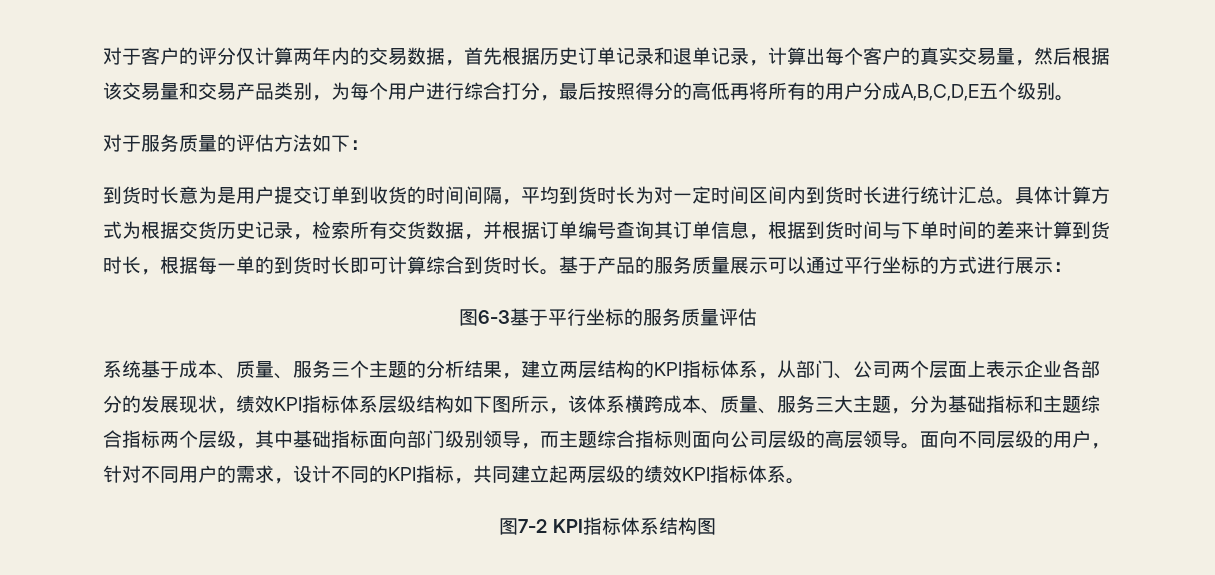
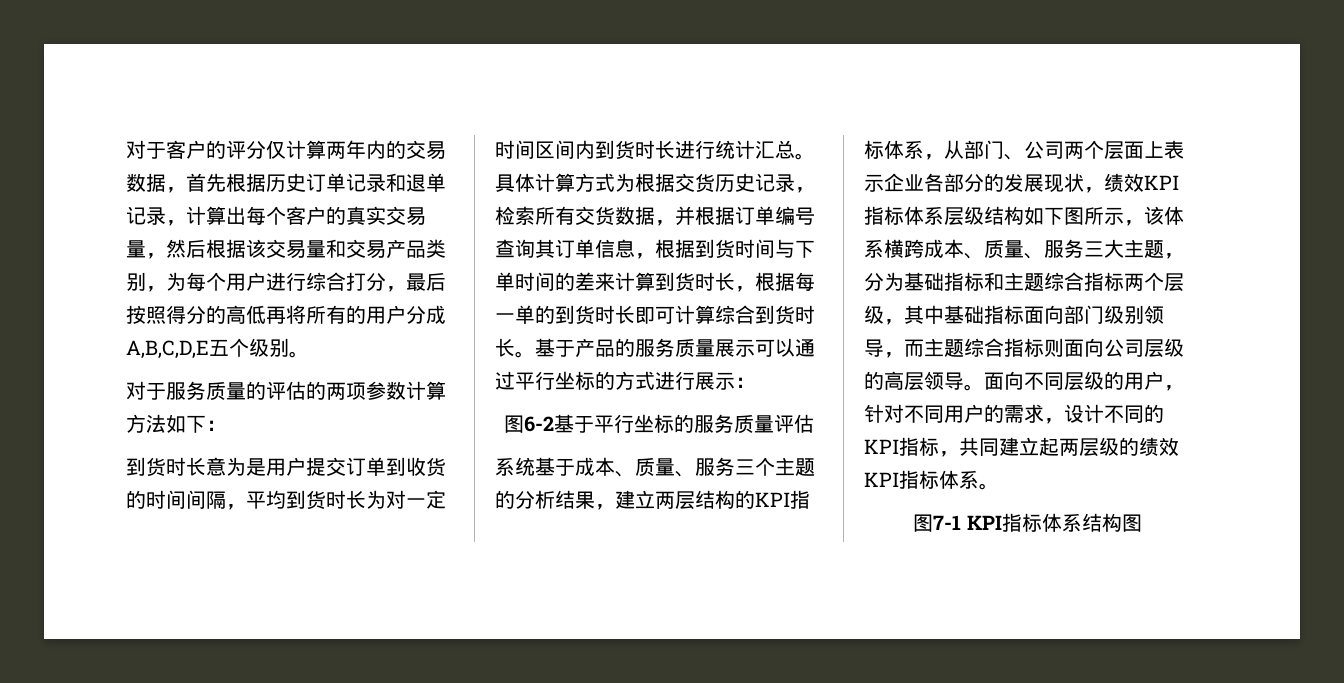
- 对于服务质量的评估方法如下：
+ 对于服务质量的评估的两项参数计算方法如下：
- 图6-3基于平行坐标的服务质量评估
+ 图6-2基于平行坐标的服务质量评估
- 图7-2 KPI指标体系结构图
+ 图7-1 KPI指标体系结构图

